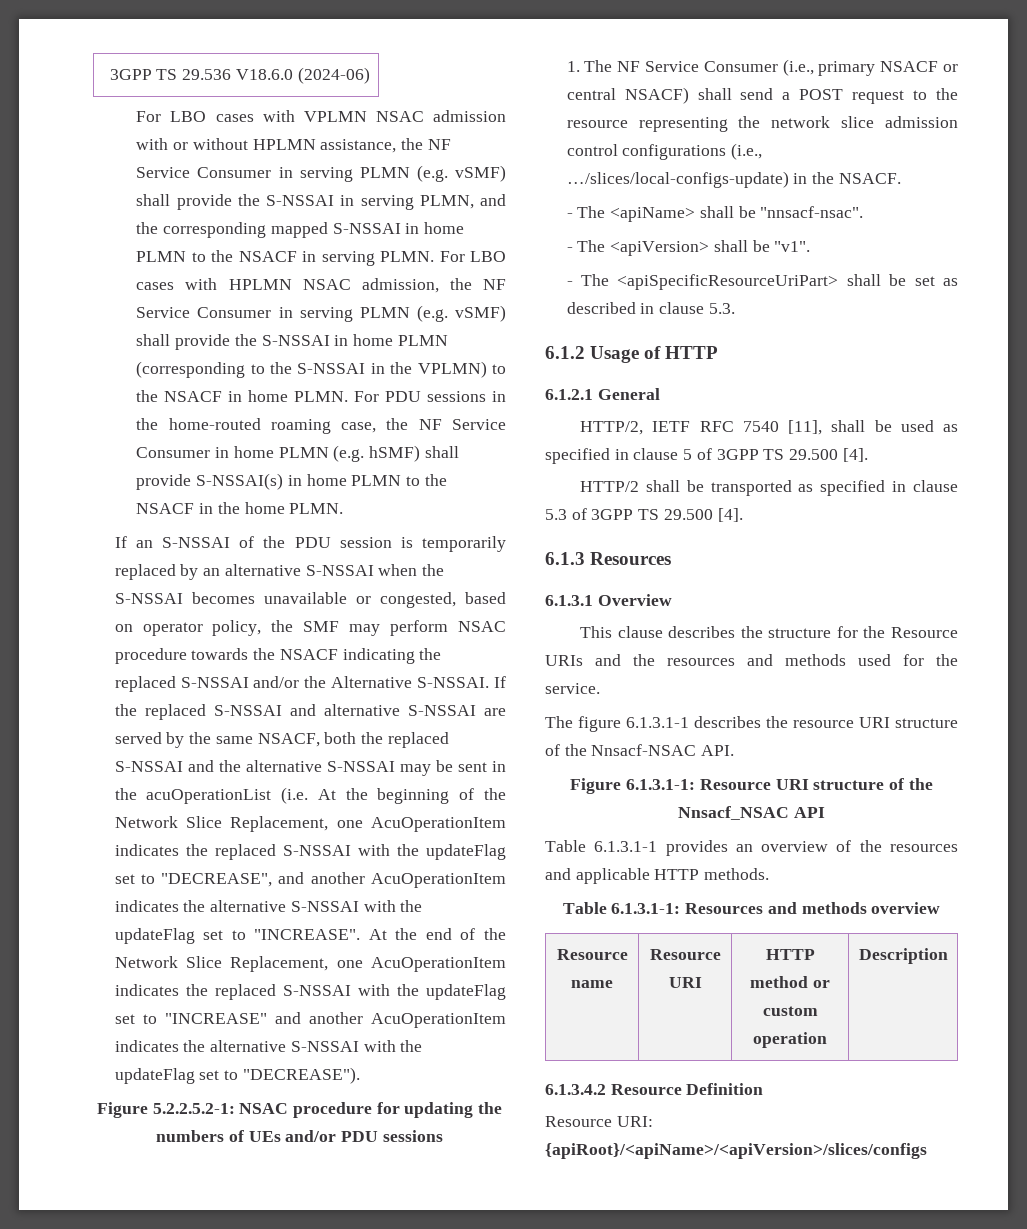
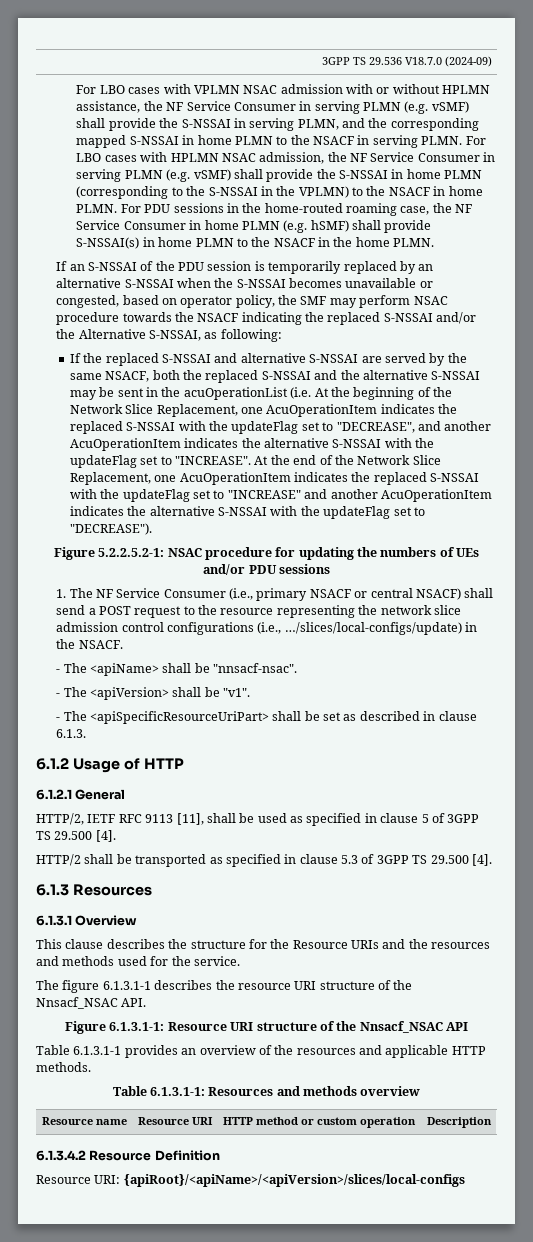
- 3GPP TS 29.536 V18.6.0 (2024-06)
+ 3GPP TS 29.536 V18.7.0 (2024-09)
- If an S-NSSAI of the PDU session is temporarily replaced by an alternative S-NSSAI when the S-NSSAI becomes unavailable or congested, based on operator policy, the SMF may perform NSAC procedure towards the NSACF indicating the replaced S-NSSAI and/or the Alternative S-NSSAI. If the replaced S-NSSAI and alternative S-NSSAI are served by the same NSACF, both the replaced S-NSSAI and the alternative S-NSSAI may be sent in the acuOperationList (i.e. At the beginning of the Network Slice Replacement, one AcuOperationItem indicates the replaced S-NSSAI with the updateFlag set to "DECREASE", and another AcuOperationItem indicates the alternative S-NSSAI with the updateFlag set to "INCREASE".
+ If an S-NSSAI of the PDU session is temporarily replaced by an alternative S-NSSAI when the S-NSSAI becomes unavailable or congested, based on operator policy, the SMF may perform NSAC procedure towards the NSACF indicating the replaced S-NSSAI and/or the Alternative S-NSSAI, as following:
+ If the replaced S-NSSAI and alternative S-NSSAI are served by the same NSACF, both the replaced S-NSSAI and the alternative S-NSSAI may be sent in the acuOperationList (i.e. At the beginning of the Network Slice Replacement, one AcuOperationItem indicates the replaced S-NSSAI with the updateFlag set to "DECREASE", and another AcuOperationItem indicates the alternative S-NSSAI with the updateFlag set to "INCREASE".
- 1. The NF Service Consumer (i.e., primary NSACF or central NSACF) shall send a POST request to the resource representing the network slice admission control configurations (i.e., …/slices/local-configs-update) in the NSACF.
+ 1. The NF Service Consumer (i.e., primary NSACF or central NSACF) shall send a POST request to the resource representing the network slice admission control configurations (i.e., …/slices/local-configs/update) in the NSACF.
- - The <apiSpecificResourceUriPart> shall be set as described in clause 5.3.
+ - The <apiSpecificResourceUriPart> shall be set as described in clause 6.1.3.
- HTTP/2, IETF RFC 7540 [11], shall be used as specified in clause 5 of 3GPP TS 29.500 [4].
+ HTTP/2, IETF RFC 9113 [11], shall be used as specified in clause 5 of 3GPP TS 29.500 [4].
- The figure 6.1.3.1-1 describes the resource URI structure of the Nnsacf-NSAC API.
+ The figure 6.1.3.1-1 describes the resource URI structure of the Nnsacf_NSAC API.
- Resource URI: {apiRoot}/<apiName>/<apiVersion>/slices/configs
+ Resource URI: {apiRoot}/<apiName>/<apiVersion>/slices/local-configs

